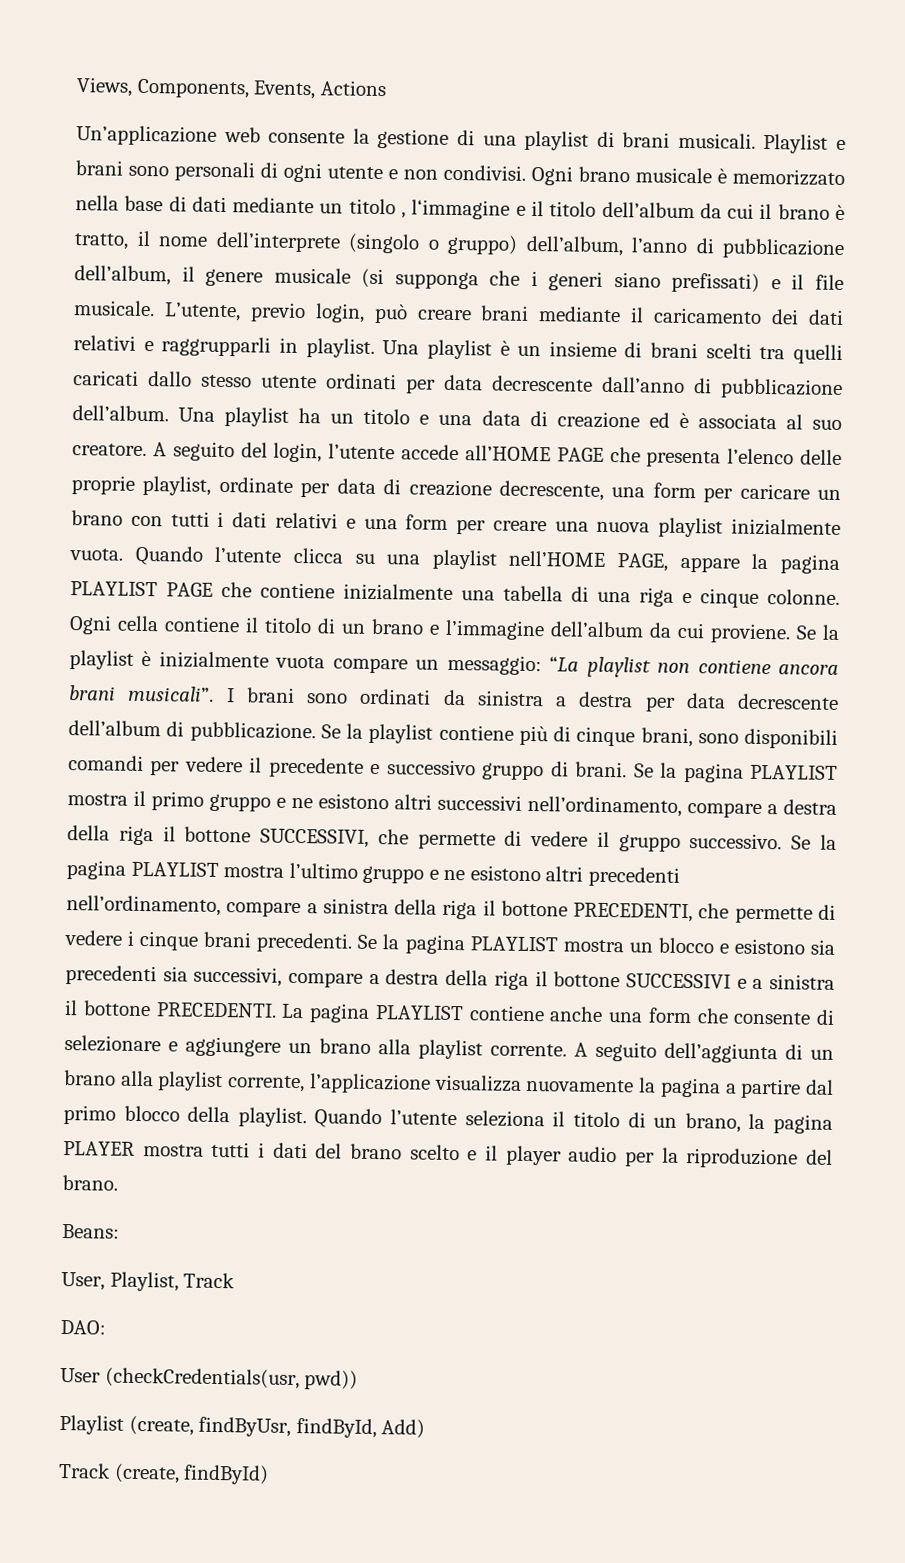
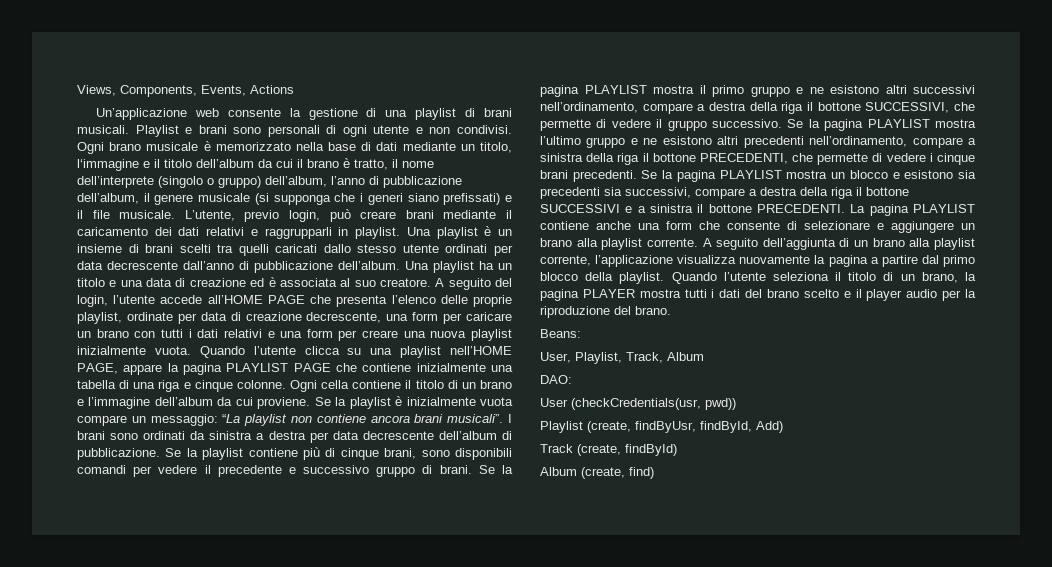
- Ogni brano musicale è memorizzato nella base di dati mediante un titolo , l‘immagine e il titolo dell’album da cui il brano è tratto, il nome dell’interprete (singolo o gruppo) dell’album, l’anno di pubblicazione dell’album, il genere musicale (si supponga che i generi siano prefissati) e il file musicale.
+ Ogni brano musicale è memorizzato nella base di dati mediante un titolo, l‘immagine e il titolo dell’album da cui il brano è tratto, il nome dell’interprete (singolo o gruppo) dell’album, l’anno di pubblicazione dell’album, il genere musicale (si supponga che i generi siano prefissati) e il file musicale.
- User, Playlist, Track
+ User, Playlist, Track, Album
+ Album (create, find)

